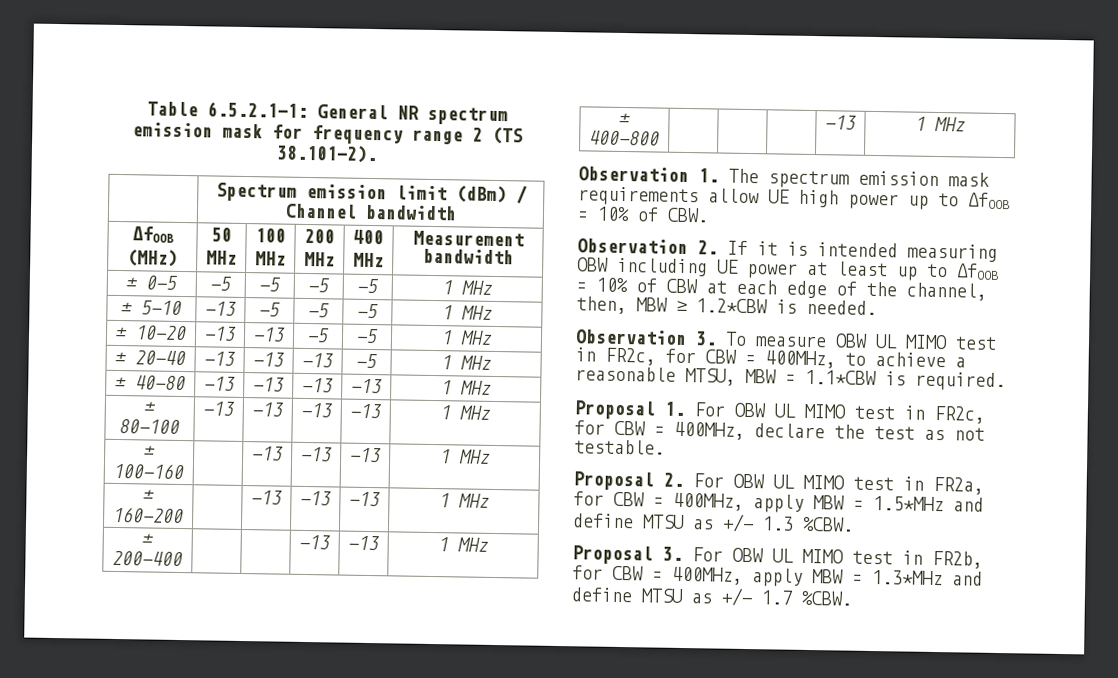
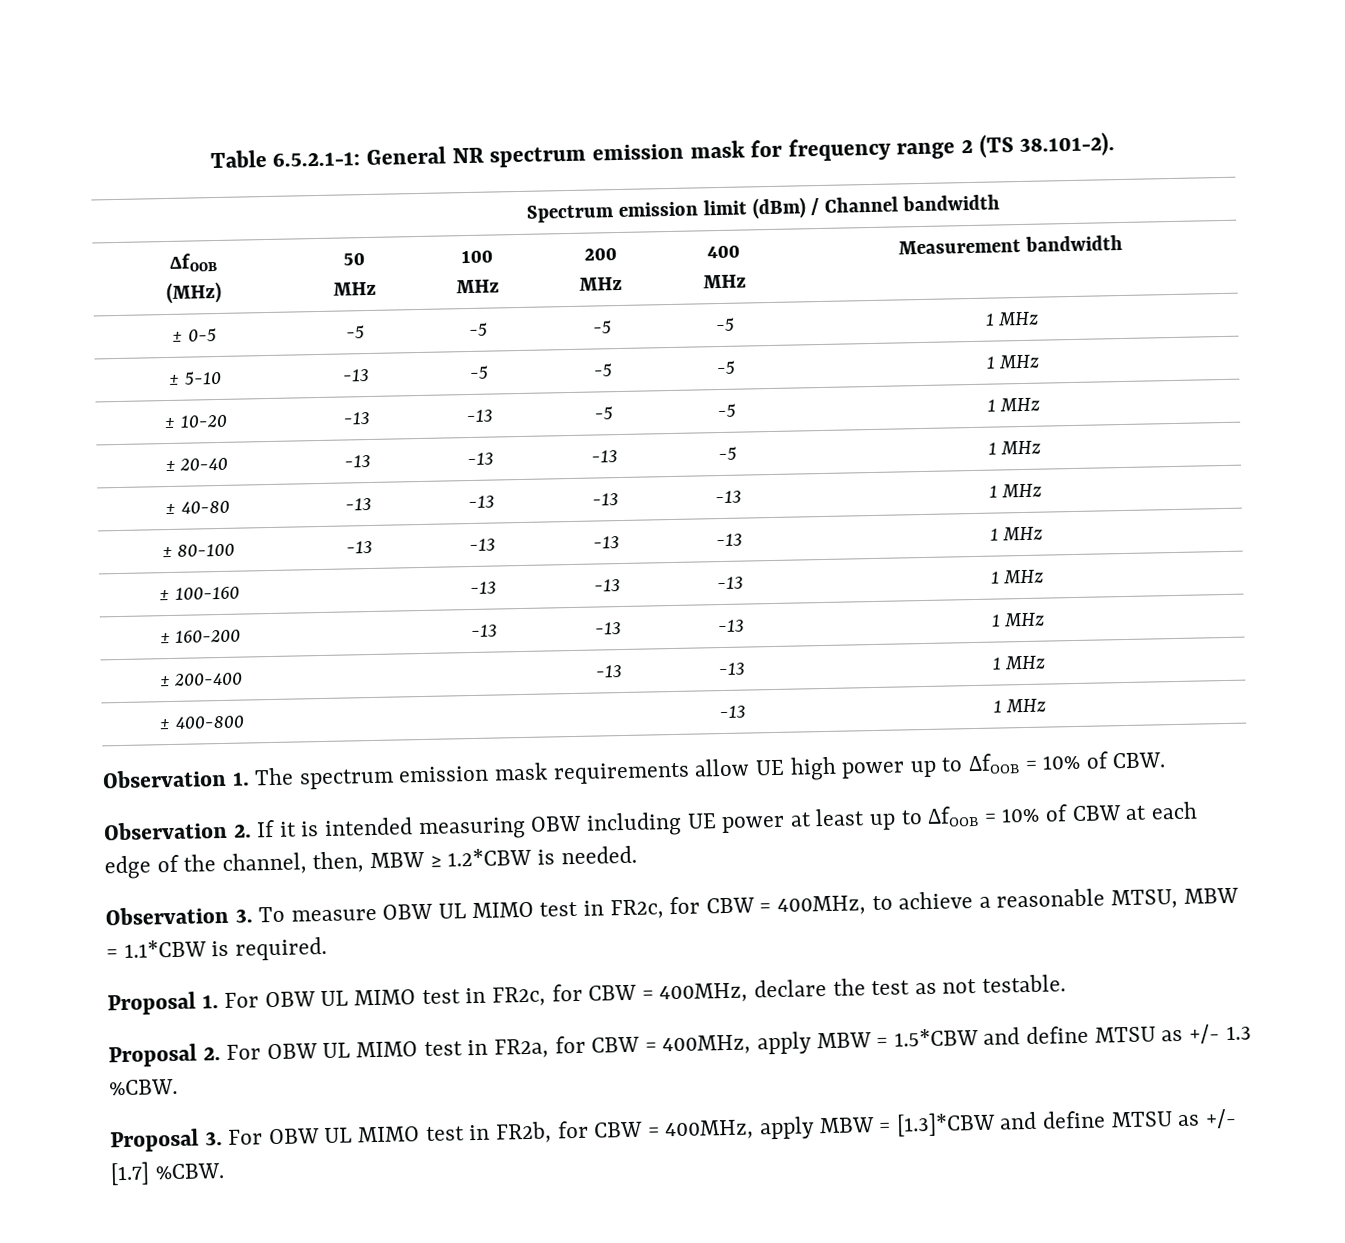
- Proposal 2. For OBW UL MIMO test in FR2a, for CBW = 400MHz, apply MBW = 1.5*MHz and define MTSU as +/- 1.3 %CBW.
+ Proposal 2. For OBW UL MIMO test in FR2a, for CBW = 400MHz, apply MBW = 1.5*CBW and define MTSU as +/- 1.3 %CBW.
- Proposal 3. For OBW UL MIMO test in FR2b, for CBW = 400MHz, apply MBW = 1.3*MHz and define MTSU as +/- 1.7 %CBW.
+ Proposal 3. For OBW UL MIMO test in FR2b, for CBW = 400MHz, apply MBW = [1.3]*CBW and define MTSU as +/- [1.7] %CBW.

